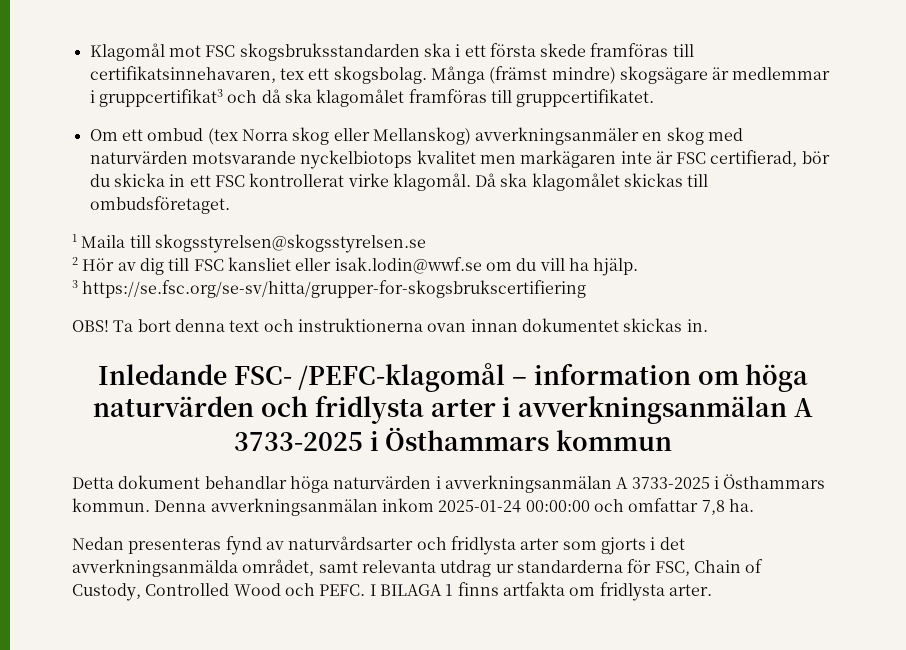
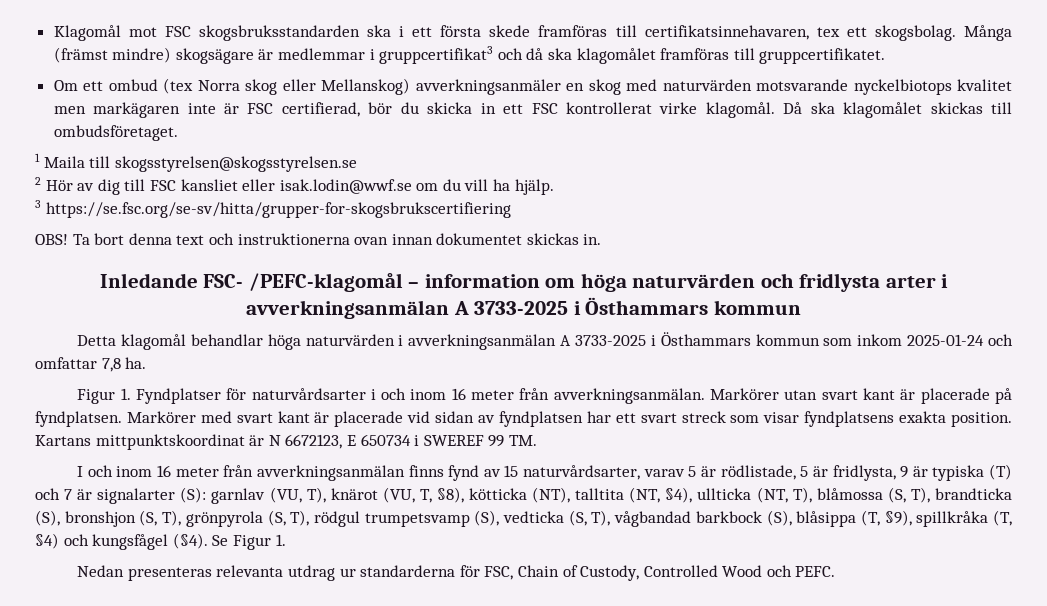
- Detta dokument behandlar höga naturvärden i avverkningsanmälan A 3733-2025 i Östhammars kommun. Denna avverkningsanmälan inkom 2025-01-24 00:00:00 och omfattar 7,8 ha.
+ Detta klagomål behandlar höga naturvärden i avverkningsanmälan A 3733-2025 i Östhammars kommun som inkom 2025-01-24 och omfattar 7,8 ha.
- Nedan presenteras fynd av naturvårdsarter och fridlysta arter som gjorts i det avverkningsanmälda området, samt relevanta utdrag ur standarderna för FSC, Chain of Custody, Controlled Wood och PEFC. I BILAGA 1 finns artfakta om fridlysta arter.
+ Figur 1. Fyndplatser för naturvårdsarter i och inom 16 meter från avverkningsanmälan. Markörer utan svart kant är placerade på fyndplatsen. Markörer med svart kant är placerade vid sidan av fyndplatsen har ett svart streck som visar fyndplatsens exakta position. Kartans mittpunktskoordinat är N 6672123, E 650734 i SWEREF 99 TM.
+ I och inom 16 meter från avverkningsanmälan finns fynd av 15 naturvårdsarter, varav 5 är rödlistade, 5 är fridlysta, 9 är typiska (T) och 7 är signalarter (S): garnlav (VU, T), knärot (VU, T, §8), kötticka (NT), talltita (NT, §4), ullticka (NT, T), blåmossa (S, T), brandticka (S), bronshjon (S, T), grönpyrola (S, T), rödgul trumpetsvamp (S), vedticka (S, T), vågbandad barkbock (S), blåsippa (T, §9), spillkråka (T, §4) och kungsfågel (§4). Se Figur 1.
+ Nedan presenteras relevanta utdrag ur standarderna för FSC, Chain of Custody, Controlled Wood och PEFC.

